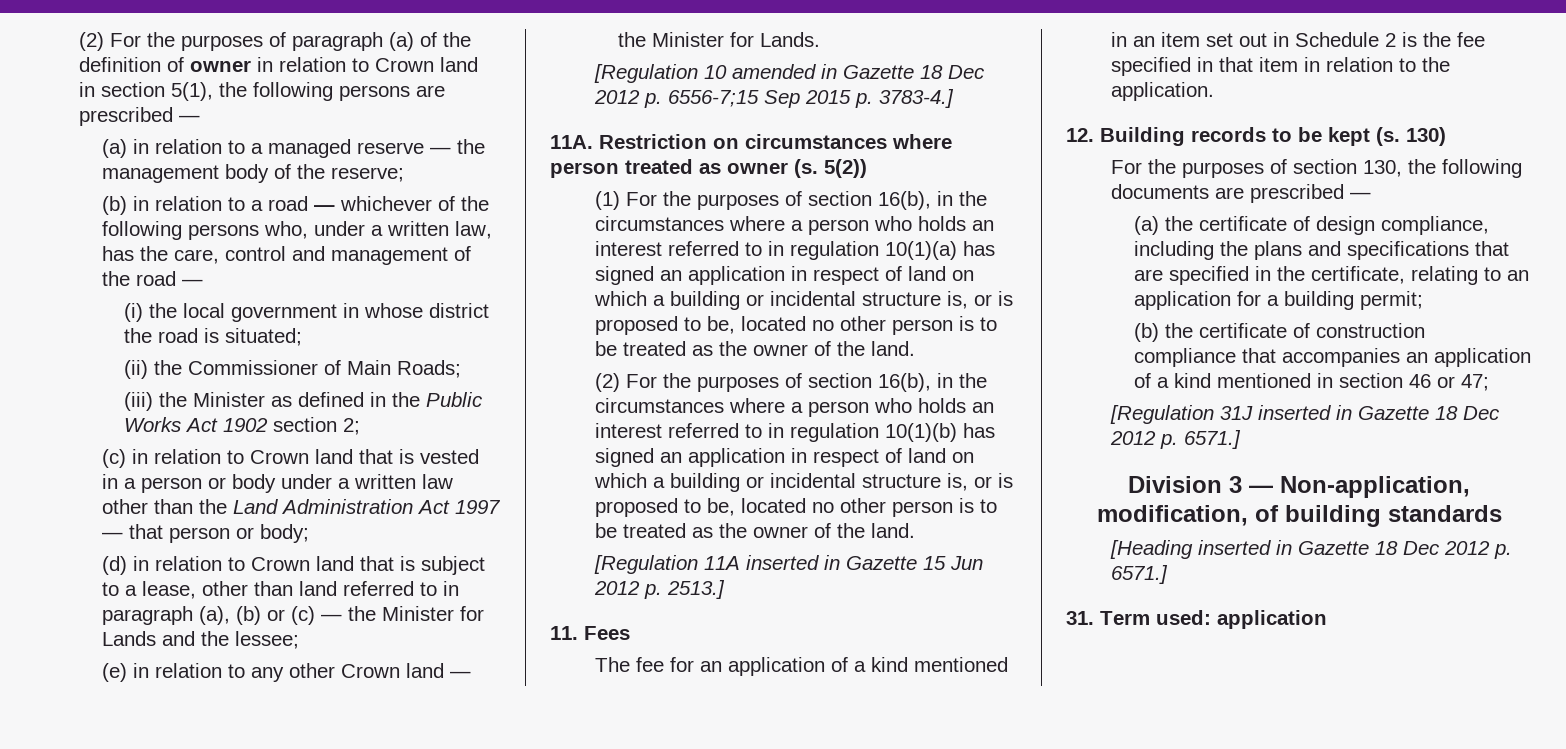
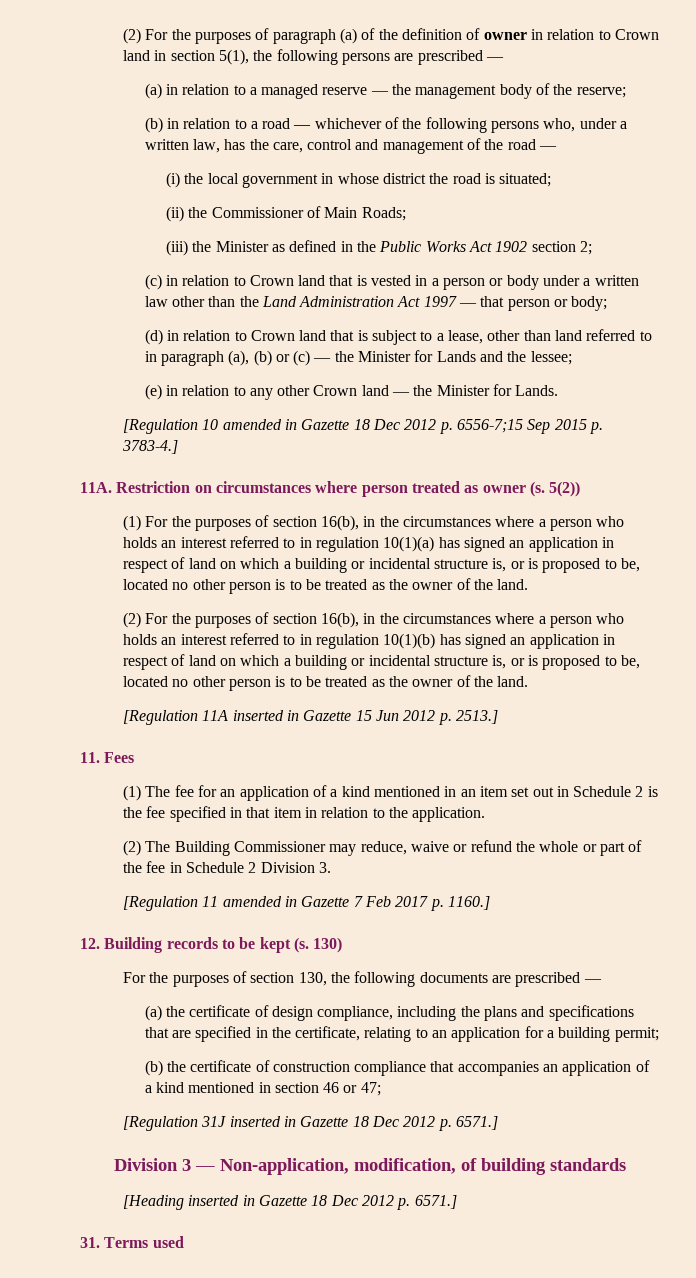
- The fee for an application of a kind mentioned in an item set out in Schedule 2 is the fee specified in that item in relation to the application.
+ (1) The fee for an application of a kind mentioned in an item set out in Schedule 2 is the fee specified in that item in relation to the application.
+ (2) The Building Commissioner may reduce, waive or refund the whole or part of the fee in Schedule 2 Division 3.
+ [Regulation 11 amended in Gazette 7 Feb 2017 p. 1160.]
- 31. Term used: application
+ 31. Terms used

